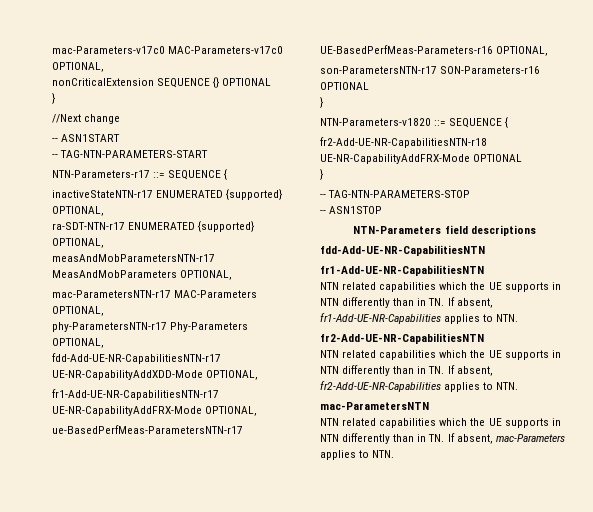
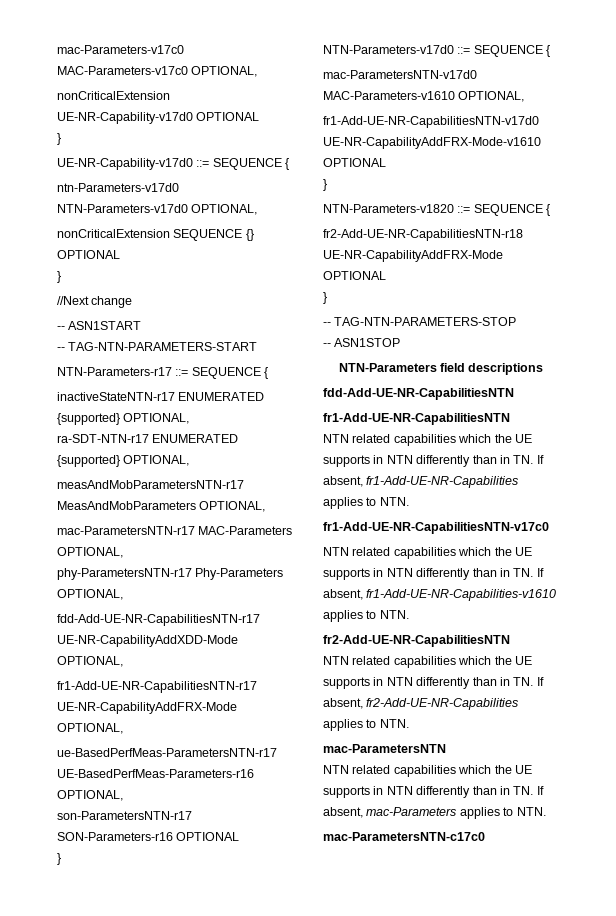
+ nonCriticalExtension UE-NR-Capability-v17d0 OPTIONAL
+ }
+ UE-NR-Capability-v17d0 ::= SEQUENCE {
+ ntn-Parameters-v17d0 NTN-Parameters-v17d0 OPTIONAL,
+ NTN-Parameters-v17d0 ::= SEQUENCE {
+ mac-ParametersNTN-v17d0 MAC-Parameters-v1610 OPTIONAL,
+ fr1-Add-UE-NR-CapabilitiesNTN-v17d0 UE-NR-CapabilityAddFRX-Mode-v1610 OPTIONAL
+ }
+ fr1-Add-UE-NR-CapabilitiesNTN-v17c0
+ NTN related capabilities which the UE supports in NTN differently than in TN. If absent, fr1-Add-UE-NR-Capabilities-v1610 applies to NTN.
+ mac-ParametersNTN-c17c0

